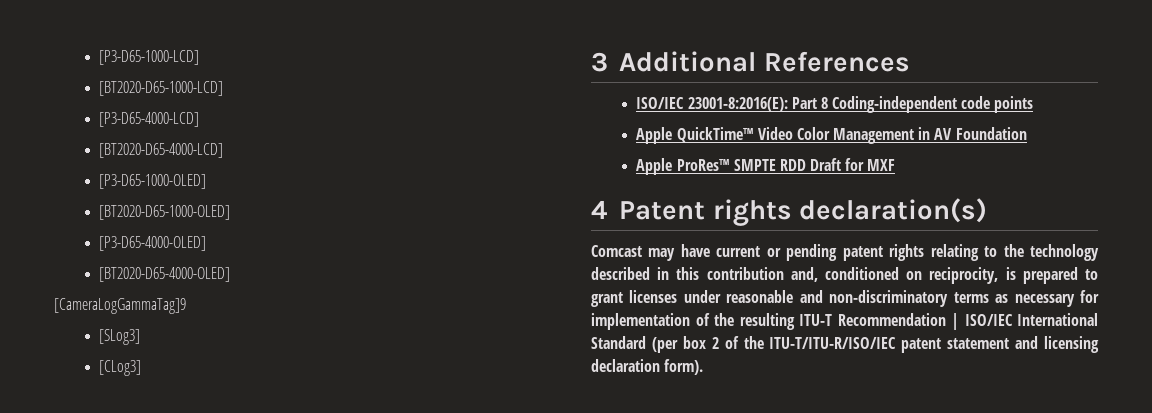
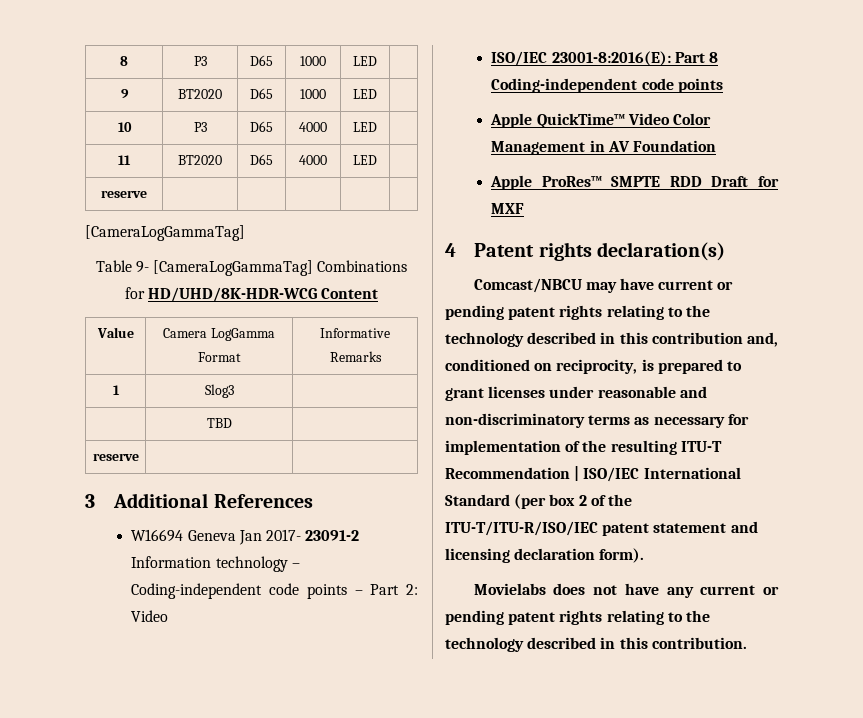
- [P3-D65-1000-LCD]
- [BT2020-D65-1000-LCD]
- [P3-D65-4000-LCD]
- [BT2020-D65-4000-LCD]
- [P3-D65-1000-OLED]
- [BT2020-D65-1000-OLED]
- [P3-D65-4000-OLED]
- [BT2020-D65-4000-OLED]
- [CameraLogGammaTag]9
- [SLog3]
- [CLog3]
+ 8 | P3 | D65 | 1000 | LED |
+ 9 | BT2020 | D65 | 1000 | LED |
+ 10 | P3 | D65 | 4000 | LED |
+ 11 | BT2020 | D65 | 4000 | LED |
+ reserve | | | | |
+ [CameraLogGammaTag]
+ Table 9- [CameraLogGammaTag] Combinations for HD/UHD/8K-HDR-WCG Content
+ Value | Camera LogGamma Format | Informative Remarks
+ 1 | Slog3 |
+ | TBD |
+ reserve | |
  3 Additional References
+ W16694 Geneva Jan 2017- 23091-2 Information technology – Coding-independent code points – Part 2: Video
- Comcast may have current or pending patent rights relating to the technology described in this contribution and, conditioned on reciprocity, is prepared to grant licenses under reasonable and non-discriminatory terms as necessary for implementation of the resulting ITU-T Recommendation | ISO/IEC International Standard (per box 2 of the ITU-T/ITU-R/ISO/IEC patent statement and licensing declaration form).
+ Comcast/NBCU may have current or pending patent rights relating to the technology described in this contribution and, conditioned on reciprocity, is prepared to grant licenses under reasonable and non-discriminatory terms as necessary for implementation of the resulting ITU-T Recommendation | ISO/IEC International Standard (per box 2 of the ITU-T/ITU-R/ISO/IEC patent statement and licensing declaration form).
+ Movielabs does not have any current or pending patent rights relating to the technology described in this contribution.

